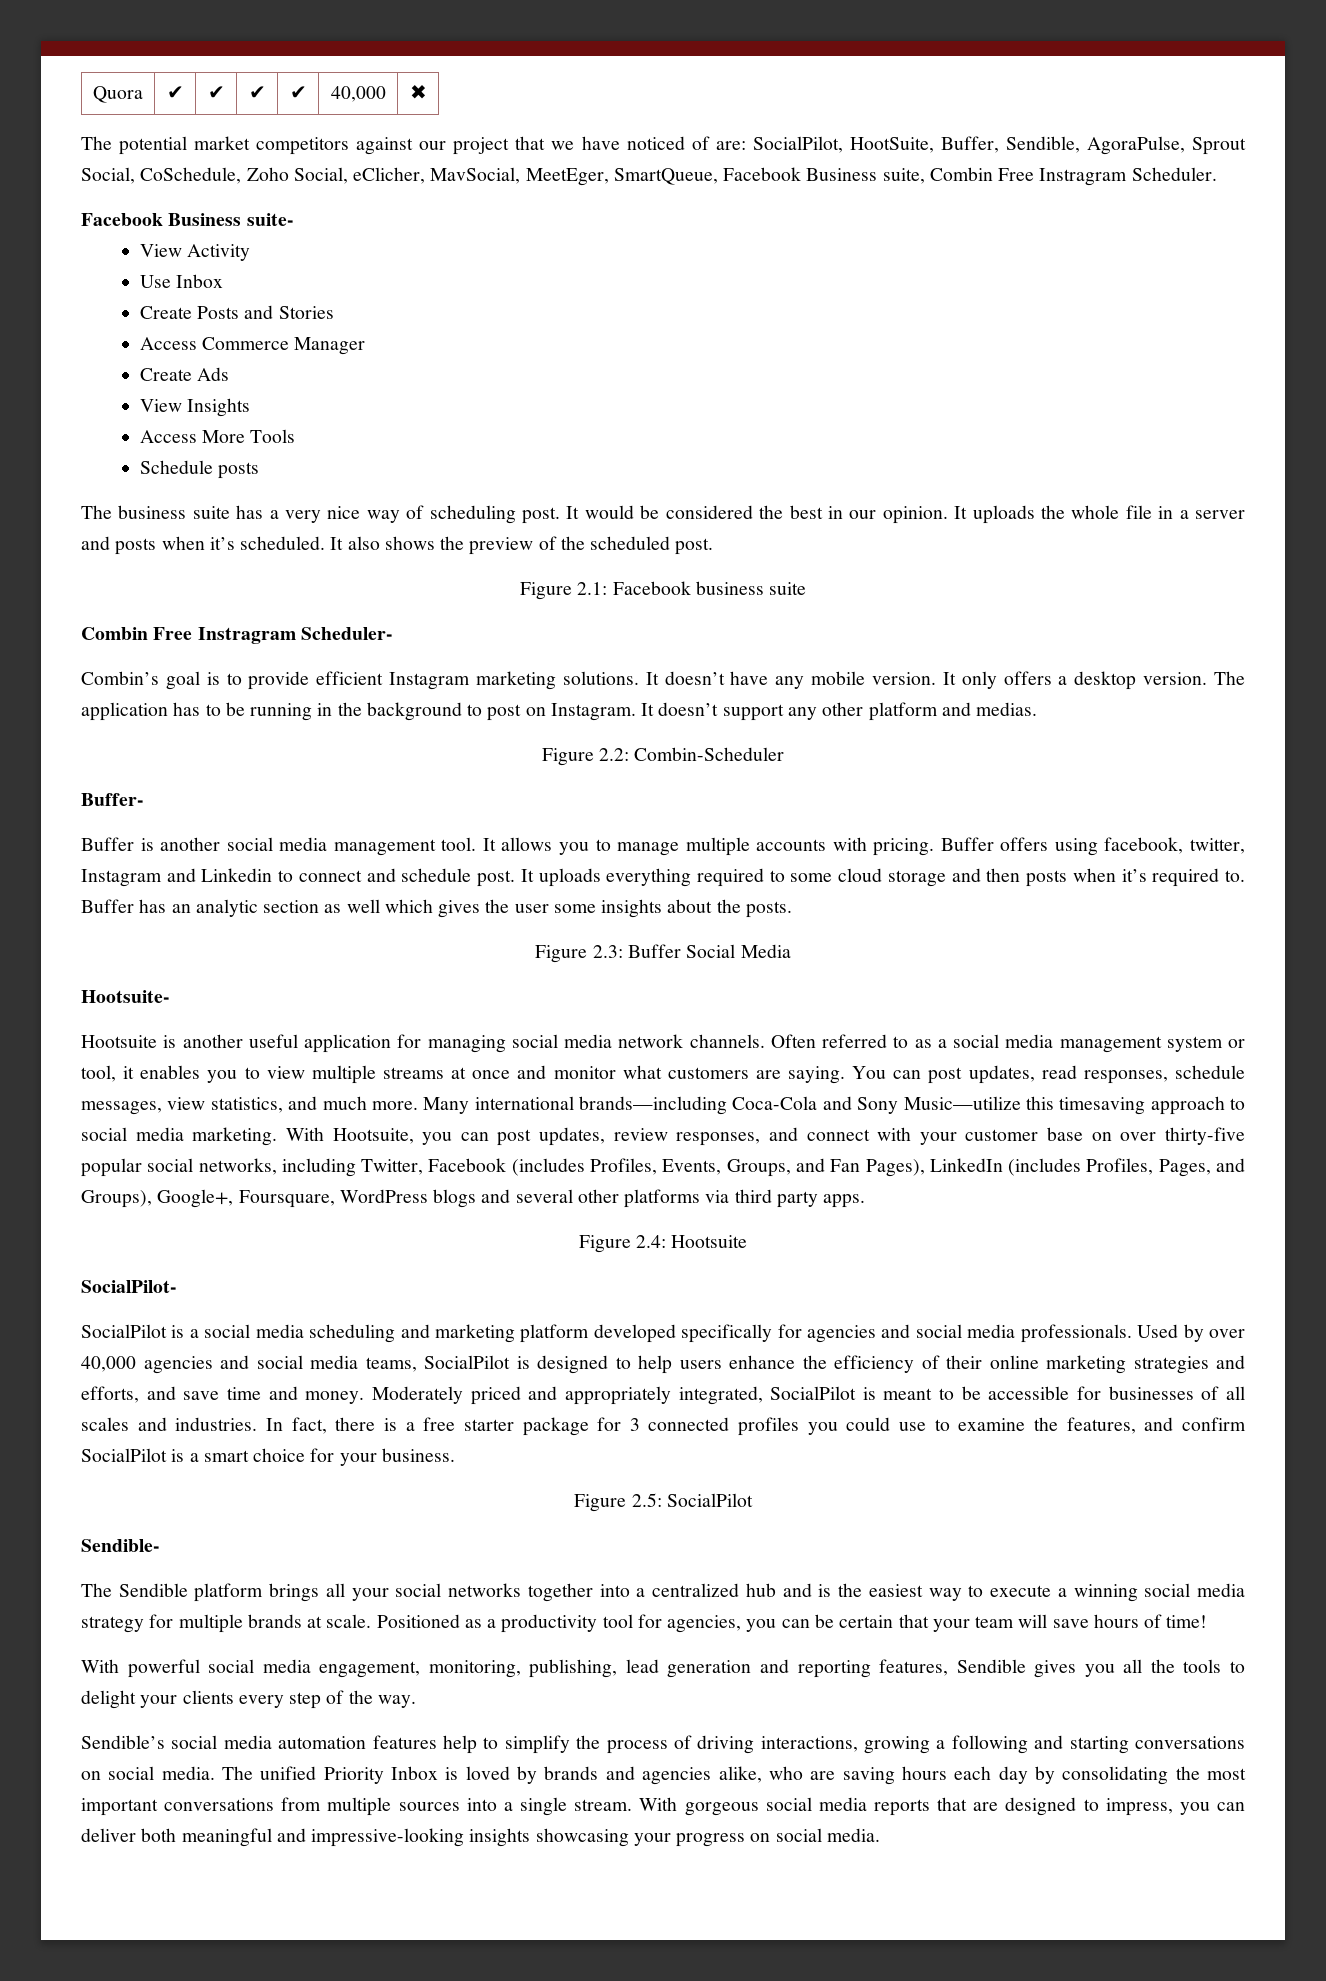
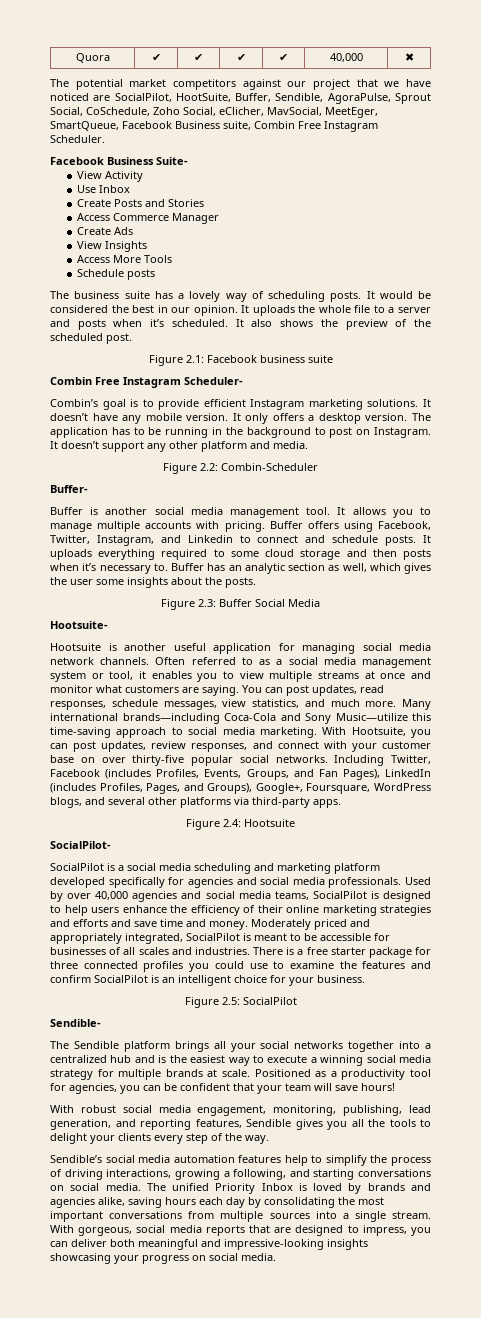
- The potential market competitors against our project that we have noticed of are: SocialPilot, HootSuite, Buffer, Sendible, AgoraPulse, Sprout Social, CoSchedule, Zoho Social, eClicher, MavSocial, MeetEger, SmartQueue, Facebook Business suite, Combin Free Instragram Scheduler.
+ The potential market competitors against our project that we have noticed are SocialPilot, HootSuite, Buffer, Sendible, AgoraPulse, Sprout Social, CoSchedule, Zoho Social, eClicher, MavSocial, MeetEger, SmartQueue, Facebook Business suite, Combin Free Instagram Scheduler.
- Facebook Business suite-
+ Facebook Business Suite-
- The business suite has a very nice way of scheduling post.
+ The business suite has a lovely way of scheduling posts.
- It uploads the whole file in a server and posts when it’s scheduled.
+ It uploads the whole file to a server and posts when it’s scheduled.
- Combin Free Instragram Scheduler-
+ Combin Free Instagram Scheduler-
- It doesn’t support any other platform and medias.
+ It doesn’t support any other platform and media.
- Buffer offers using facebook, twitter, Instagram and Linkedin to connect and schedule post.
+ Buffer offers using Facebook, Twitter, Instagram, and Linkedin to connect and schedule posts.
- It uploads everything required to some cloud storage and then posts when it’s required to.
+ It uploads everything required to some cloud storage and then posts when it’s necessary to.
- Buffer has an analytic section as well which gives the user some insights about the posts.
+ Buffer has an analytic section as well, which gives the user some insights about the posts.
- Many international brands—including Coca-Cola and Sony Music—utilize this timesaving approach to social media marketing.
+ Many international brands—including Coca-Cola and Sony Music—utilize this time-saving approach to social media marketing.
- With Hootsuite, you can post updates, review responses, and connect with your customer base on over thirty-five popular social networks, including Twitter, Facebook (includes Profiles, Events, Groups, and Fan Pages), LinkedIn (includes Profiles, Pages, and Groups), Google+, Foursquare, WordPress blogs and several other platforms via third party apps.
+ With Hootsuite, you can post updates, review responses, and connect with your customer base on over thirty-five popular social networks. Including Twitter, Facebook (includes Profiles, Events, Groups, and Fan Pages), LinkedIn (includes Profiles, Pages, and Groups), Google+, Foursquare, WordPress blogs, and several other platforms via third-party apps.
- Used by over 40,000 agencies and social media teams, SocialPilot is designed to help users enhance the efficiency of their online marketing strategies and efforts, and save time and money.
+ Used by over 40,000 agencies and social media teams, SocialPilot is designed to help users enhance the efficiency of their online marketing strategies and efforts and save time and money.
- In fact, there is a free starter package for 3 connected profiles you could use to examine the features, and confirm SocialPilot is a smart choice for your business.
+ There is a free starter package for three connected profiles you could use to examine the features and confirm SocialPilot is an intelligent choice for your business.
- Positioned as a productivity tool for agencies, you can be certain that your team will save hours of time!
- With powerful social media engagement, monitoring, publishing, lead generation and reporting features, Sendible gives you all the tools to delight your clients every step of the way.
+ Positioned as a productivity tool for agencies, you can be confident that your team will save hours!
+ With robust social media engagement, monitoring, publishing, lead generation, and reporting features, Sendible gives you all the tools to delight your clients every step of the way.
- Sendible’s social media automation features help to simplify the process of driving interactions, growing a following and starting conversations on social media.
+ Sendible’s social media automation features help to simplify the process of driving interactions, growing a following, and starting conversations on social media.
- The unified Priority Inbox is loved by brands and agencies alike, who are saving hours each day by consolidating the most important conversations from multiple sources into a single stream.
+ The unified Priority Inbox is loved by brands and agencies alike, saving hours each day by consolidating the most important conversations from multiple sources into a single stream.
- With gorgeous social media reports that are designed to impress, you can deliver both meaningful and impressive-looking insights showcasing your progress on social media.
+ With gorgeous, social media reports that are designed to impress, you can deliver both meaningful and impressive-looking insights showcasing your progress on social media.

